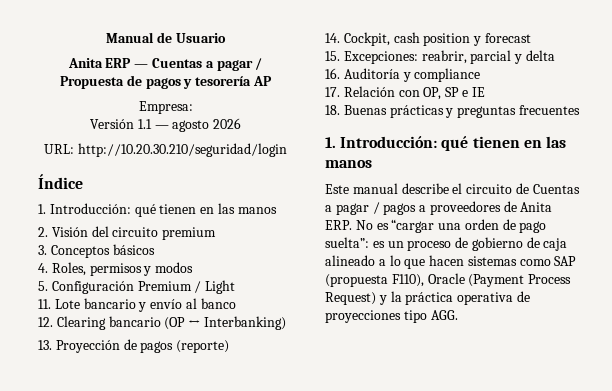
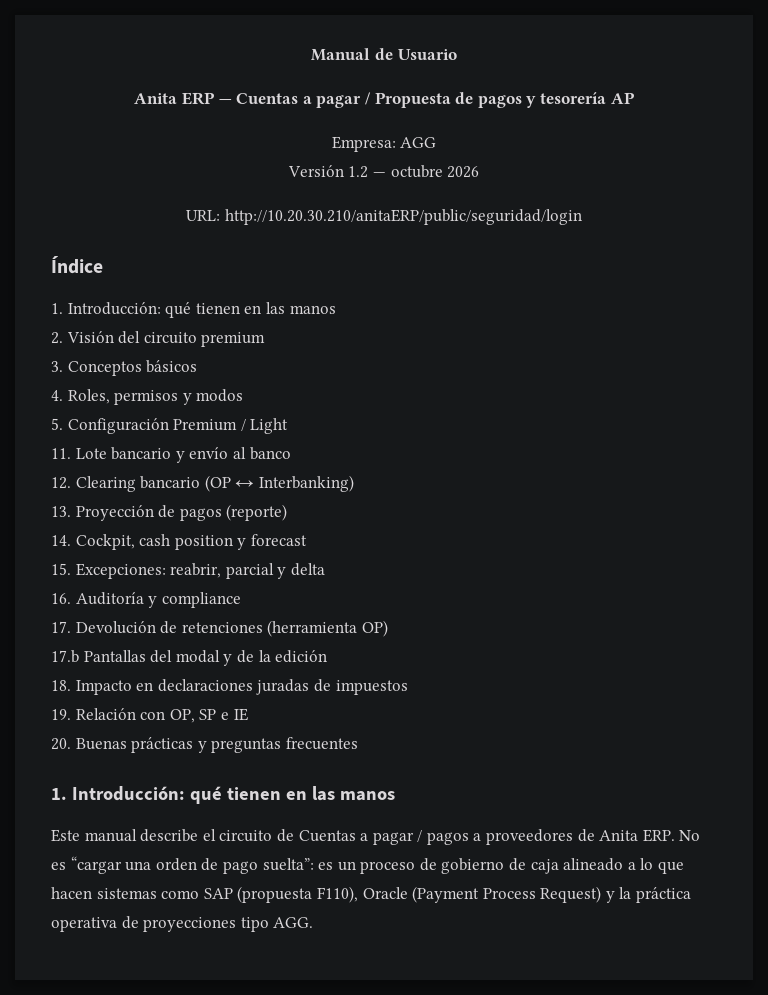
- Empresa:
+ Empresa: AGG
- Versión 1.1 — agosto 2026
+ Versión 1.2 — octubre 2026
- URL: http://10.20.30.210/seguridad/login
+ URL: http://10.20.30.210/anitaERP/public/seguridad/login
- 17. Relación con OP, SP e IE
+ 17. Devolución de retenciones (herramienta OP)
+ 17.b Pantallas del modal y de la edición
+ 18. Impacto en declaraciones juradas de impuestos
+ 19. Relación con OP, SP e IE
- 18. Buenas prácticas y preguntas frecuentes
+ 20. Buenas prácticas y preguntas frecuentes

